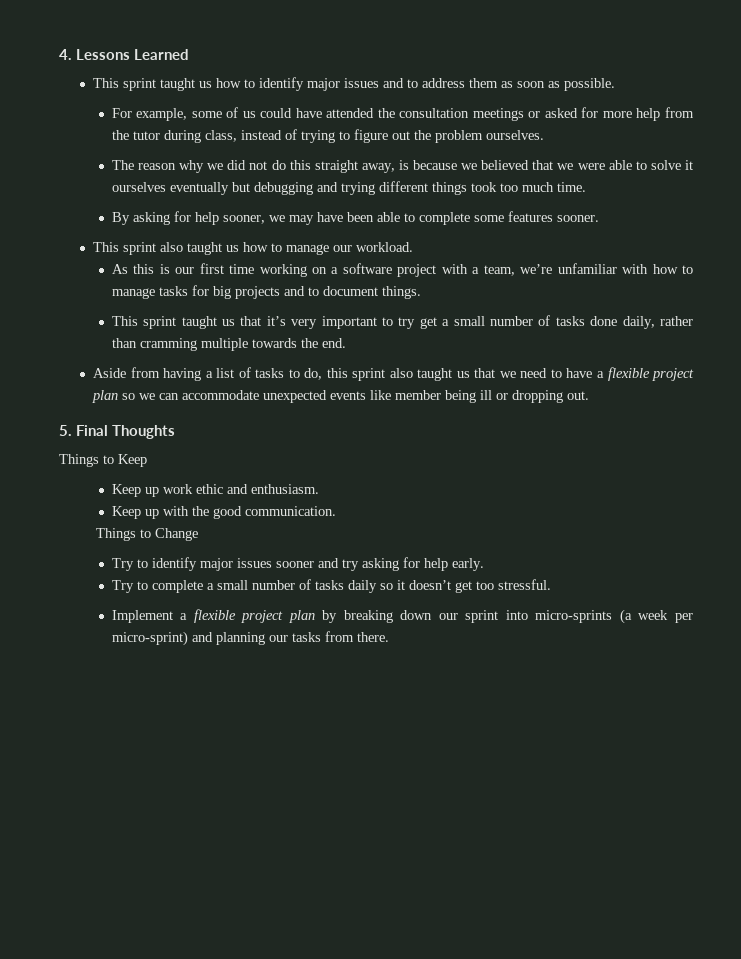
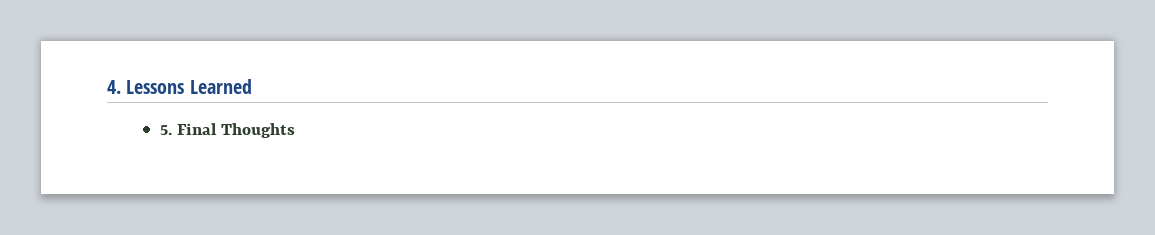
- This sprint taught us how to identify major issues and to address them as soon as possible.
- For example, some of us could have attended the consultation meetings or asked for more help from the tutor during class, instead of trying to figure out the problem ourselves.
- The reason why we did not do this straight away, is because we believed that we were able to solve it ourselves eventually but debugging and trying different things took too much time.
- By asking for help sooner, we may have been able to complete some features sooner.
- This sprint also taught us how to manage our workload.
- As this is our first time working on a software project with a team, we’re unfamiliar with how to manage tasks for big projects and to document things.
- This sprint taught us that it’s very important to try get a small number of tasks done daily, rather than cramming multiple towards the end.
- Aside from having a list of tasks to do, this sprint also taught us that we need to have a flexible project plan so we can accommodate unexpected events like member being ill or dropping out.
  5. Final Thoughts
- Things to Keep
- Keep up work ethic and enthusiasm.
- Keep up with the good communication.
- Things to Change
- Try to identify major issues sooner and try asking for help early.
- Try to complete a small number of tasks daily so it doesn’t get too stressful.
- Implement a flexible project plan by breaking down our sprint into micro-sprints (a week per micro-sprint) and planning our tasks from there.

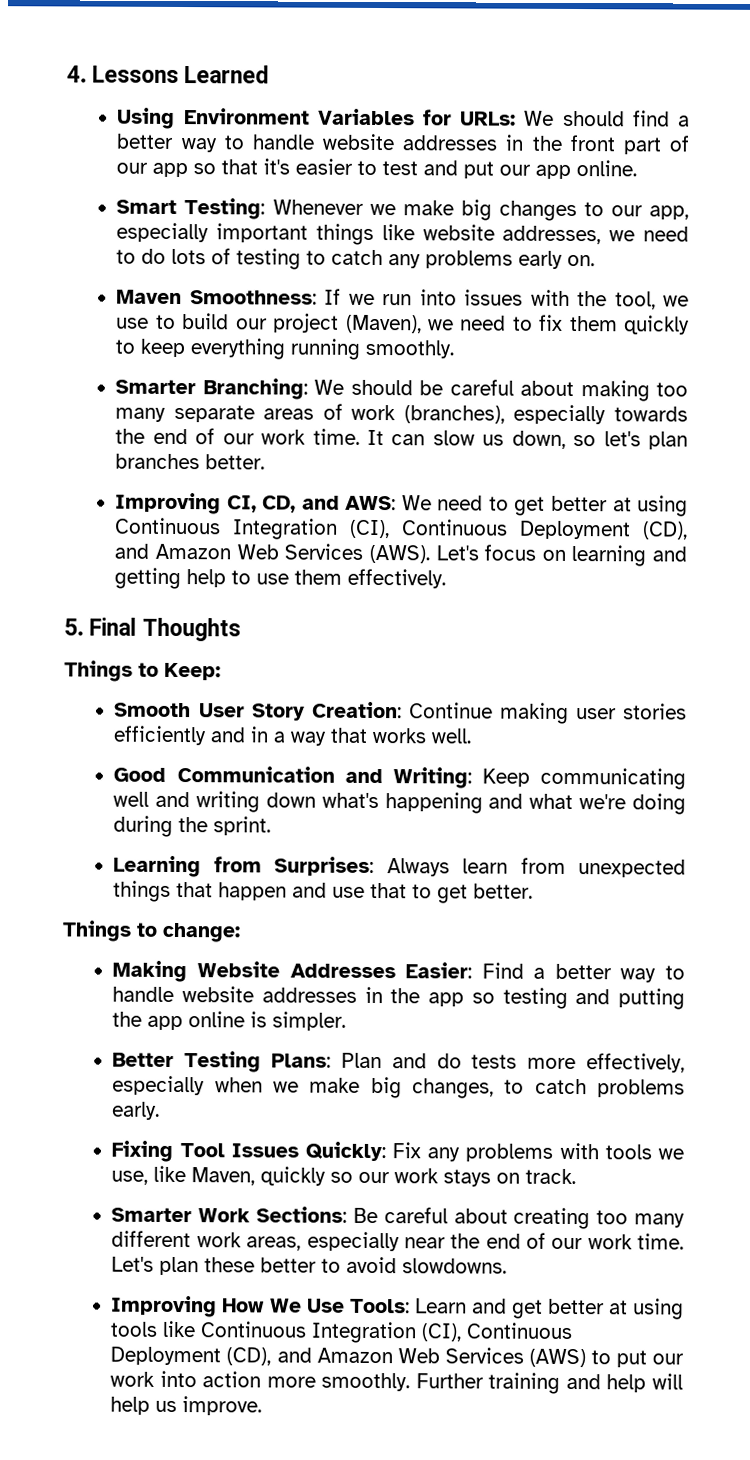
+ Using Environment Variables for URLs: We should find a better way to handle website addresses in the front part of our app so that it's easier to test and put our app online.
+ Smart Testing: Whenever we make big changes to our app, especially important things like website addresses, we need to do lots of testing to catch any problems early on.
+ Maven Smoothness: If we run into issues with the tool, we use to build our project (Maven), we need to fix them quickly to keep everything running smoothly.
+ Smarter Branching: We should be careful about making too many separate areas of work (branches), especially towards the end of our work time. It can slow us down, so let's plan branches better.
+ Improving CI, CD, and AWS: We need to get better at using Continuous Integration (CI), Continuous Deployment (CD), and Amazon Web Services (AWS). Let's focus on learning and getting help to use them effectively.
  5. Final Thoughts
+ Things to Keep:
+ Smooth User Story Creation: Continue making user stories efficiently and in a way that works well.
+ Good Communication and Writing: Keep communicating well and writing down what's happening and what we're doing during the sprint.
+ Learning from Surprises: Always learn from unexpected things that happen and use that to get better.
+ Things to change:
+ Making Website Addresses Easier: Find a better way to handle website addresses in the app so testing and putting the app online is simpler.
+ Better Testing Plans: Plan and do tests more effectively, especially when we make big changes, to catch problems early.
+ Fixing Tool Issues Quickly: Fix any problems with tools we use, like Maven, quickly so our work stays on track.
+ Smarter Work Sections: Be careful about creating too many different work areas, especially near the end of our work time. Let's plan these better to avoid slowdowns.
+ Improving How We Use Tools: Learn and get better at using tools like Continuous Integration (CI), Continuous Deployment (CD), and Amazon Web Services (AWS) to put our work into action more smoothly. Further training and help will help us improve.

